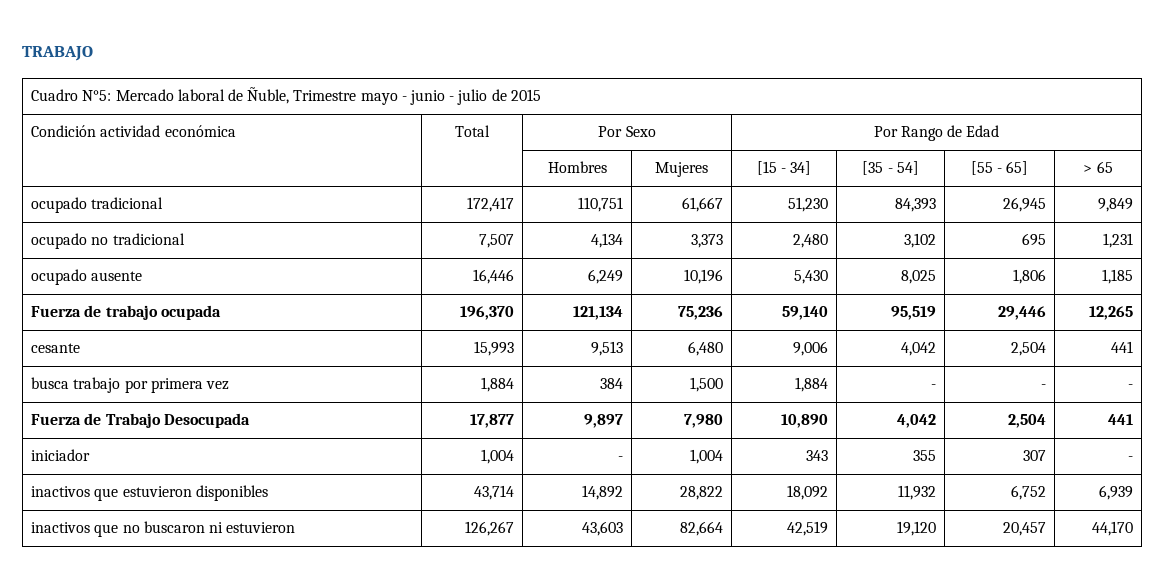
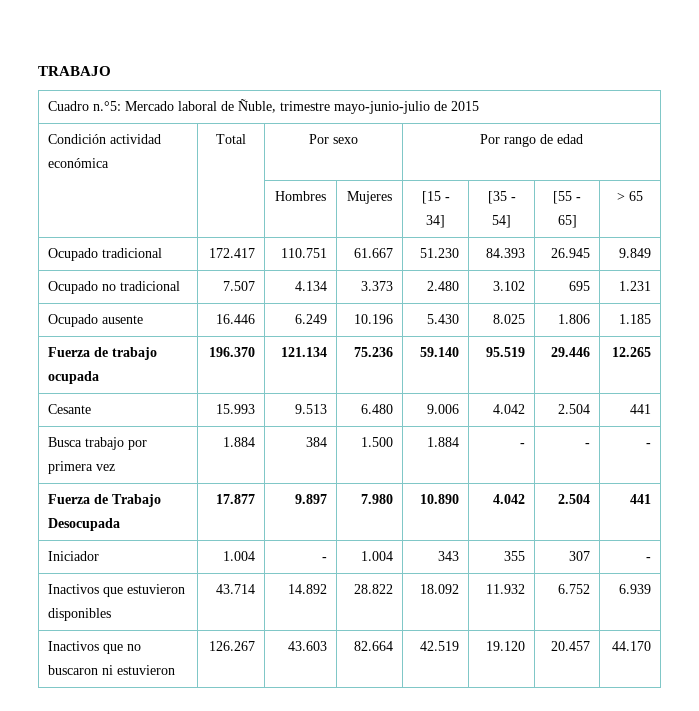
- Cuadro N°5: Mercado laboral de Ñuble, Trimestre mayo - junio - julio de 2015
+ Cuadro n.°5: Mercado laboral de Ñuble, trimestre mayo-junio-julio de 2015
- Condición actividad económica | Total | Por Sexo | Por Rango de Edad
+ Condición actividad económica | Total | Por sexo | Por rango de edad
- ocupado tradicional | 172,417 | 110,751 | 61,667 | 51,230 | 84,393 | 26,945 | 9,849
- ocupado no tradicional | 7,507 | 4,134 | 3,373 | 2,480 | 3,102 | 695 | 1,231
- ocupado ausente | 16,446 | 6,249 | 10,196 | 5,430 | 8,025 | 1,806 | 1,185
- Fuerza de trabajo ocupada | 196,370 | 121,134 | 75,236 | 59,140 | 95,519 | 29,446 | 12,265
- cesante | 15,993 | 9,513 | 6,480 | 9,006 | 4,042 | 2,504 | 441
- busca trabajo por primera vez | 1,884 | 384 | 1,500 | 1,884 | - | - | -
+ Ocupado tradicional | 172.417 | 110.751 | 61.667 | 51.230 | 84.393 | 26.945 | 9.849
+ Ocupado no tradicional | 7.507 | 4.134 | 3.373 | 2.480 | 3.102 | 695 | 1.231
+ Ocupado ausente | 16.446 | 6.249 | 10.196 | 5.430 | 8.025 | 1.806 | 1.185
+ Fuerza de trabajo ocupada | 196.370 | 121.134 | 75.236 | 59.140 | 95.519 | 29.446 | 12.265
+ Cesante | 15.993 | 9.513 | 6.480 | 9.006 | 4.042 | 2.504 | 441
+ Busca trabajo por primera vez | 1.884 | 384 | 1.500 | 1.884 | - | - | -
- Fuerza de Trabajo Desocupada | 17,877 | 9,897 | 7,980 | 10,890 | 4,042 | 2,504 | 441
- iniciador | 1,004 | - | 1,004 | 343 | 355 | 307 | -
+ Fuerza de Trabajo Desocupada | 17.877 | 9.897 | 7.980 | 10.890 | 4.042 | 2.504 | 441
+ Iniciador | 1.004 | - | 1.004 | 343 | 355 | 307 | -
- inactivos que estuvieron disponibles | 43,714 | 14,892 | 28,822 | 18,092 | 11,932 | 6,752 | 6,939
- inactivos que no buscaron ni estuvieron | 126,267 | 43,603 | 82,664 | 42,519 | 19,120 | 20,457 | 44,170
+ Inactivos que estuvieron disponibles | 43.714 | 14.892 | 28.822 | 18.092 | 11.932 | 6.752 | 6.939
+ Inactivos que no buscaron ni estuvieron | 126.267 | 43.603 | 82.664 | 42.519 | 19.120 | 20.457 | 44.170

